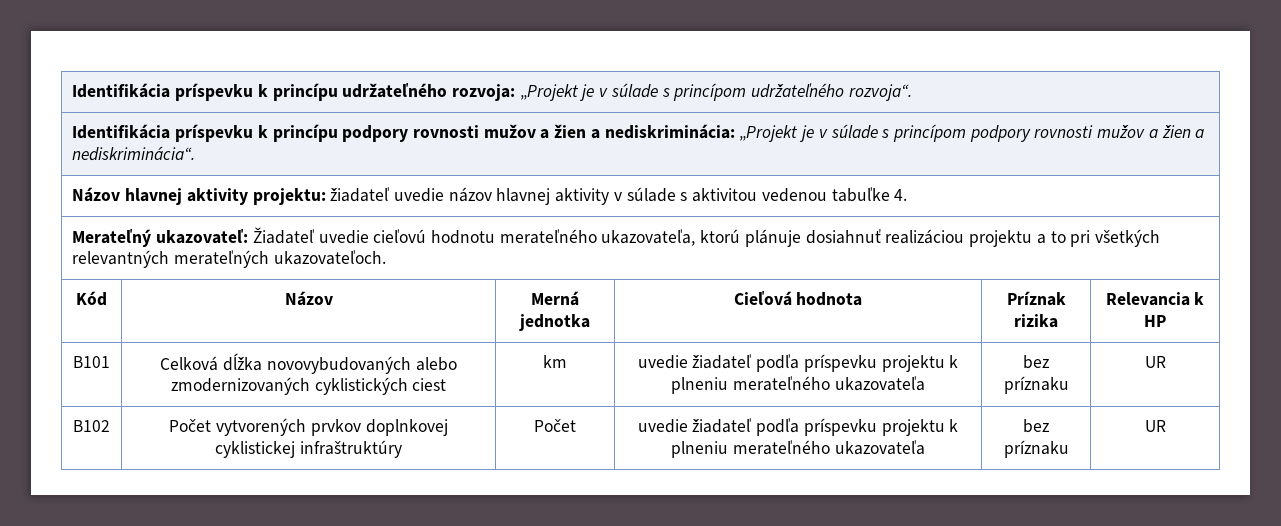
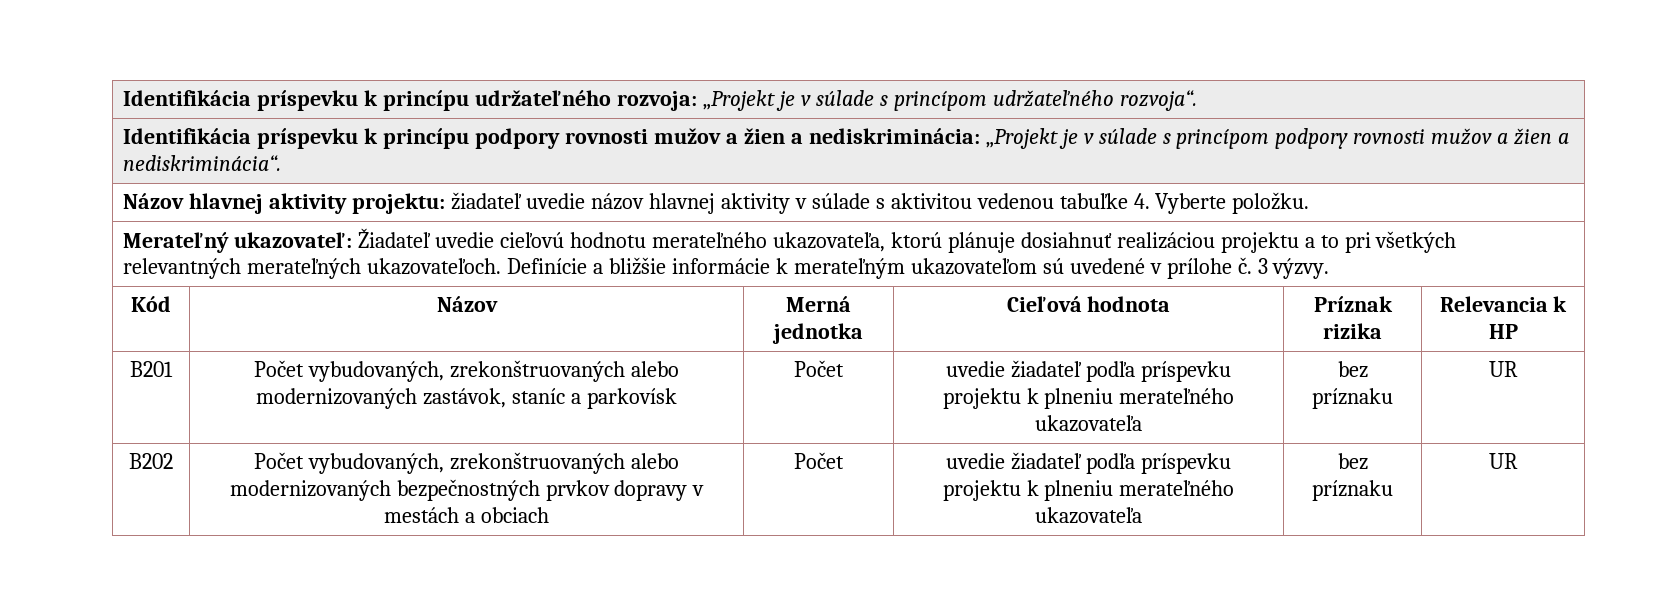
- Názov hlavnej aktivity projektu: žiadateľ uvedie názov hlavnej aktivity v súlade s aktivitou vedenou tabuľke 4.
+ Názov hlavnej aktivity projektu: žiadateľ uvedie názov hlavnej aktivity v súlade s aktivitou vedenou tabuľke 4. Vyberte položku.
- Merateľný ukazovateľ: Žiadateľ uvedie cieľovú hodnotu merateľného ukazovateľa, ktorú plánuje dosiahnuť realizáciou projektu a to pri všetkých relevantných merateľných ukazovateľoch.
+ Merateľný ukazovateľ: Žiadateľ uvedie cieľovú hodnotu merateľného ukazovateľa, ktorú plánuje dosiahnuť realizáciou projektu a to pri všetkých relevantných merateľných ukazovateľoch. Definície a bližšie informácie k merateľným ukazovateľom sú uvedené v prílohe č. 3 výzvy.
- B101 | Celková dĺžka novovybudovaných alebo zmodernizovaných cyklistických ciest | km | uvedie žiadateľ podľa príspevku projektu k plneniu merateľného ukazovateľa | bez príznaku | UR
- B102 | Počet vytvorených prvkov doplnkovej cyklistickej infraštruktúry | Počet | uvedie žiadateľ podľa príspevku projektu k plneniu merateľného ukazovateľa | bez príznaku | UR
+ B201 | Počet vybudovaných, zrekonštruovaných alebo modernizovaných zastávok, staníc a parkovísk | Počet | uvedie žiadateľ podľa príspevku projektu k plneniu merateľného ukazovateľa | bez príznaku | UR
+ B202 | Počet vybudovaných, zrekonštruovaných alebo modernizovaných bezpečnostných prvkov dopravy v mestách a obciach | Počet | uvedie žiadateľ podľa príspevku projektu k plneniu merateľného ukazovateľa | bez príznaku | UR

